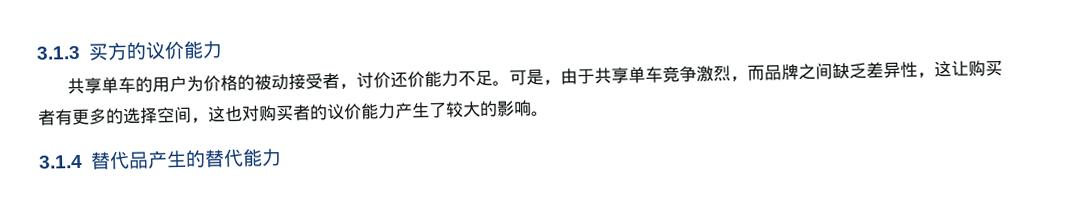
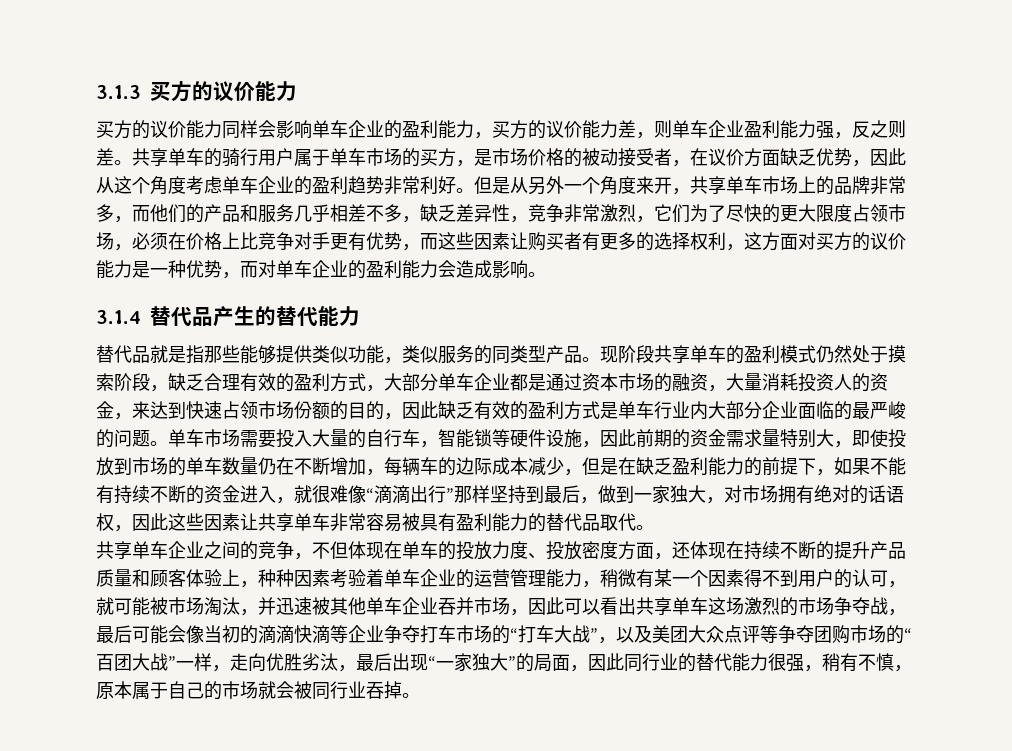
- 共享单车的用户为价格的被动接受者，讨价还价能力不足。可是，由于共享单车竞争激烈，而品牌之间缺乏差异性，这让购买者有更多的选择空间，这也对购买者的议价能力产生了较大的影响。
+ 买方的议价能力同样会影响单车企业的盈利能力，买方的议价能力差，则单车企业盈利能力强，反之则差。共享单车的骑行用户属于单车市场的买方，是市场价格的被动接受者，在议价方面缺乏优势，因此从这个角度考虑单车企业的盈利趋势非常利好。但是从另外一个角度来开，共享单车市场上的品牌非常多，而他们的产品和服务几乎相差不多，缺乏差异性，竞争非常激烈，它们为了尽快的更大限度占领市场，必须在价格上比竞争对手更有优势，而这些因素让购买者有更多的选择权利，这方面对买方的议价能力是一种优势，而对单车企业的盈利能力会造成影响。
+ 替代品就是指那些能够提供类似功能，类似服务的同类型产品。现阶段共享单车的盈利模式仍然处于摸索阶段，缺乏合理有效的盈利方式，大部分单车企业都是通过资本市场的融资，大量消耗投资人的资金，来达到快速占领市场份额的目的，因此缺乏有效的盈利方式是单车行业内大部分企业面临的最严峻的问题。单车市场需要投入大量的自行车，智能锁等硬件设施，因此前期的资金需求量特别大，即使投放到市场的单车数量仍在不断增加，每辆车的边际成本减少，但是在缺乏盈利能力的前提下，如果不能有持续不断的资金进入，就很难像“滴滴出行”那样坚持到最后，做到一家独大，对市场拥有绝对的话语权，因此这些因素让共享单车非常容易被具有盈利能力的替代品取代。
+ 共享单车企业之间的竞争，不但体现在单车的投放力度、投放密度方面，还体现在持续不断的提升产品质量和顾客体验上，种种因素考验着单车企业的运营管理能力，稍微有某一个因素得不到用户的认可，就可能被市场淘汰，并迅速被其他单车企业吞并市场，因此可以看出共享单车这场激烈的市场争夺战，最后可能会像当初的滴滴快滴等企业争夺打车市场的“打车大战”，以及美团大众点评等争夺团购市场的“百团大战”一样，走向优胜劣汰，最后出现“一家独大”的局面，因此同行业的替代能力很强，稍有不慎，原本属于自己的市场就会被同行业吞掉。

